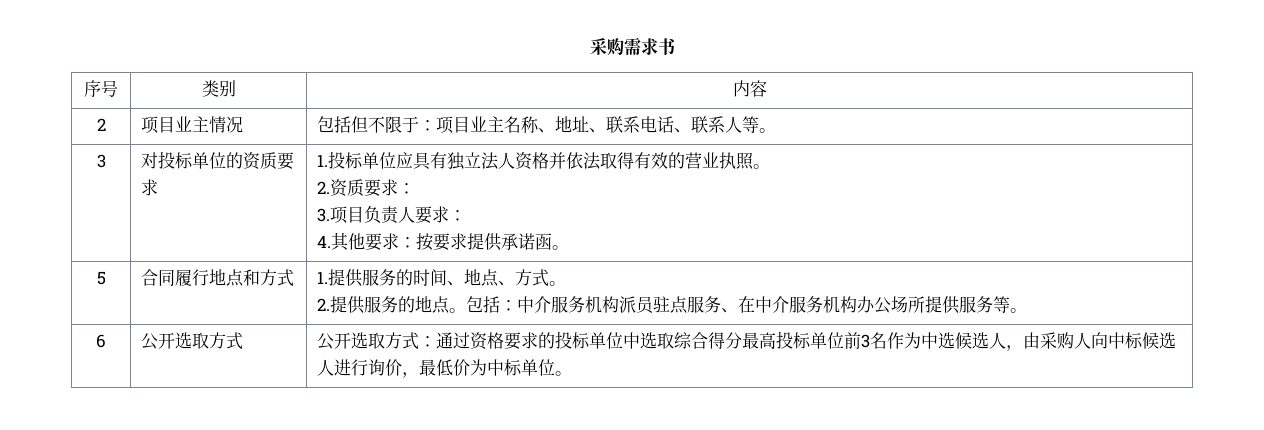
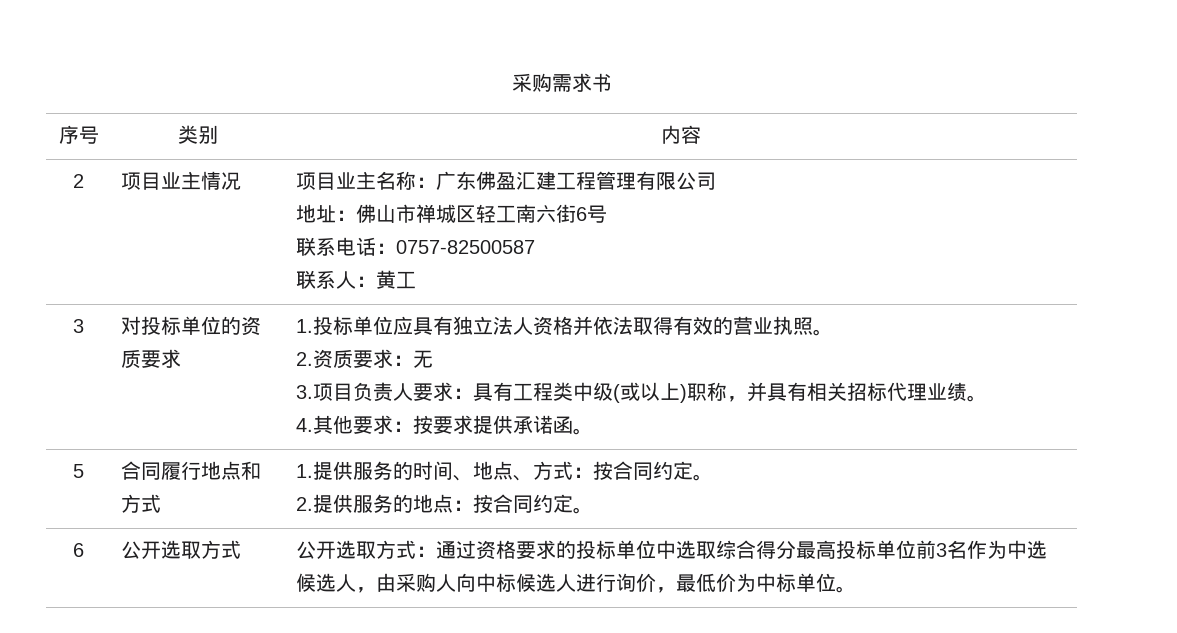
- 2 | 项目业主情况 | 包括但不限于：项目业主名称、地址、联系电话、联系人等。
+ 2 | 项目业主情况 | 项目业主名称：广东佛盈汇建工程管理有限公司
+ 地址：佛山市禅城区轻工南六街6号
+ 联系电话：0757-82500587
+ 联系人：黄工
- 2.资质要求：
+ 2.资质要求：无
- 3.项目负责人要求：
+ 3.项目负责人要求：具有工程类中级(或以上)职称，并具有相关招标代理业绩。
- 5 | 合同履行地点和方式 | 1.提供服务的时间、地点、方式。
- 2.提供服务的地点。包括：中介服务机构派员驻点服务、在中介服务机构办公场所提供服务等。
+ 5 | 合同履行地点和方式 | 1.提供服务的时间、地点、方式：按合同约定。
+ 2.提供服务的地点：按合同约定。

